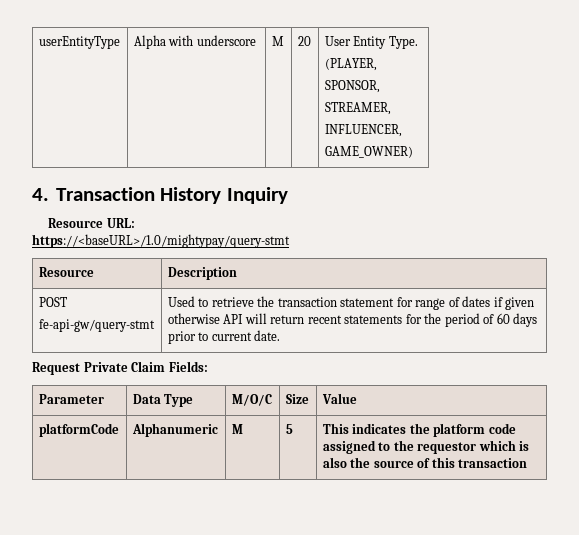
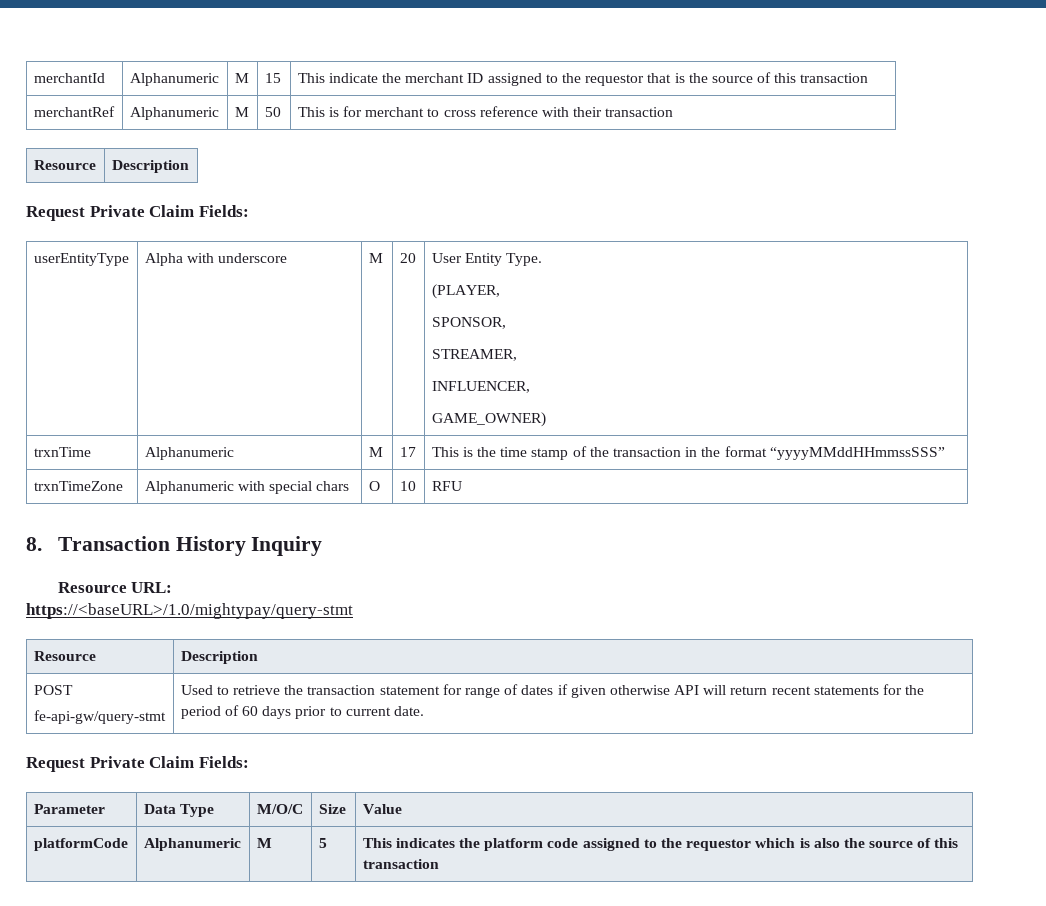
+ merchantId | Alphanumeric | M | 15 | This indicate the merchant ID assigned to the requestor that is the source of this transaction
+ merchantRef | Alphanumeric | M | 50 | This is for merchant to cross reference with their transaction
+ Resource | Description
+ Request Private Claim Fields:
- 4. Transaction History Inquiry
+ trxnTime | Alphanumeric | M | 17 | This is the time stamp of the transaction in the format “yyyyMMddHHmmssSSS”
+ trxnTimeZone | Alphanumeric with special chars | O | 10 | RFU
+ 8. Transaction History Inquiry

